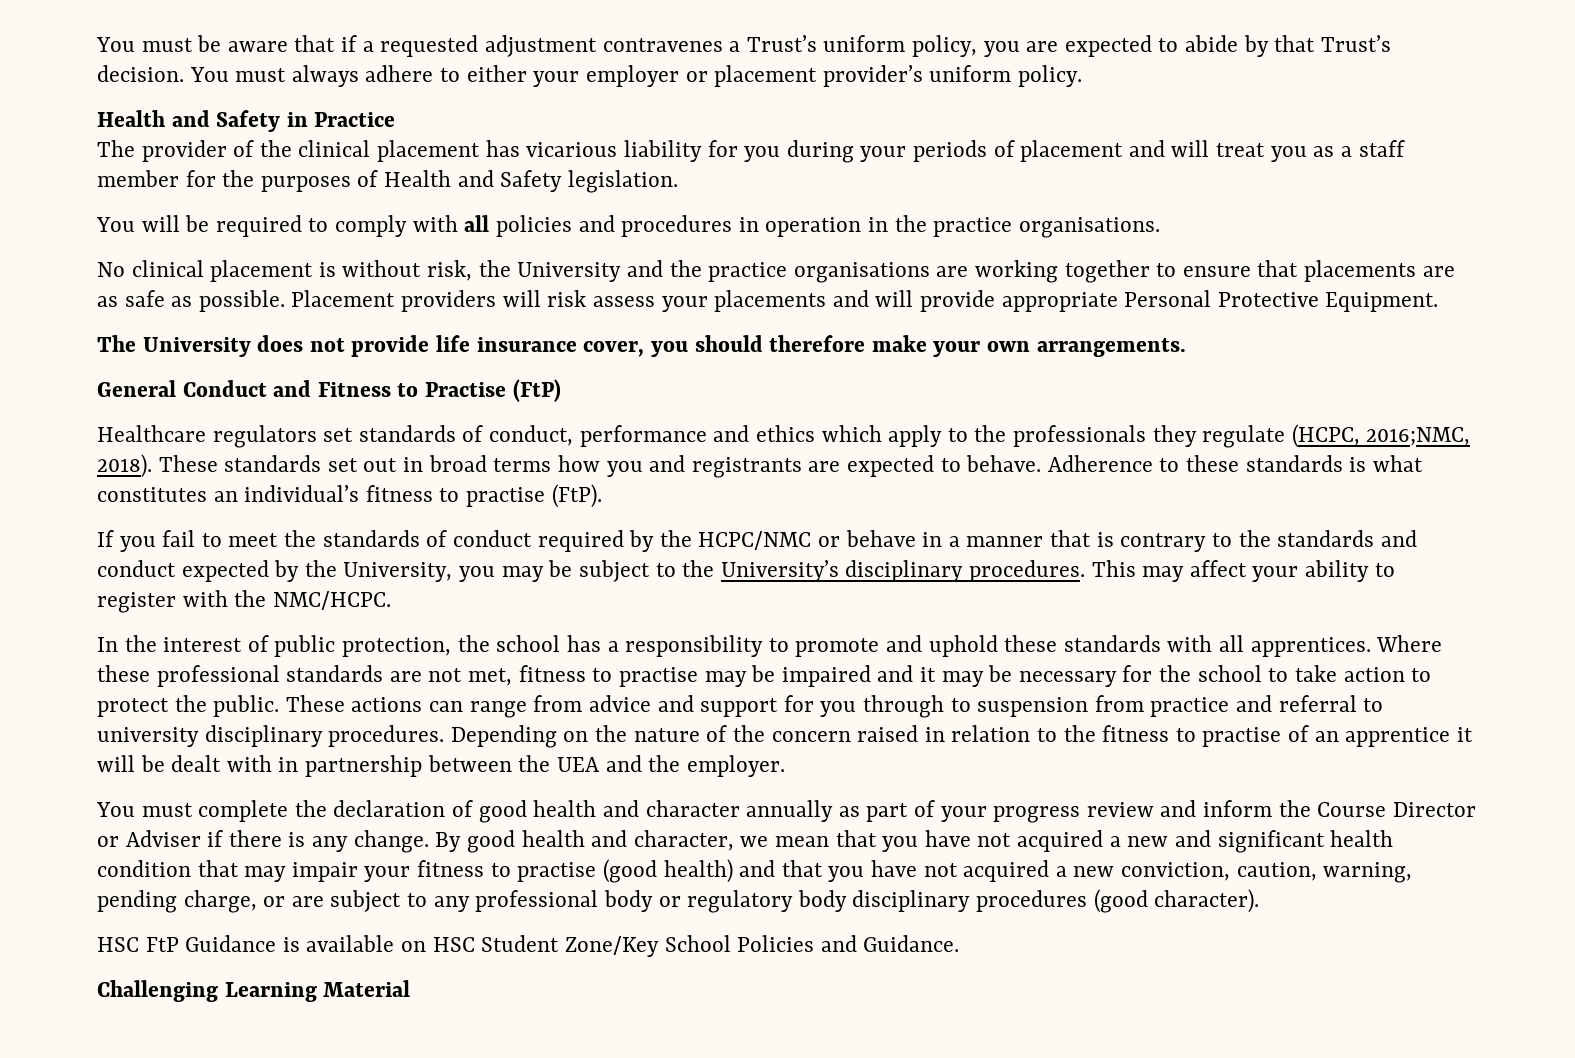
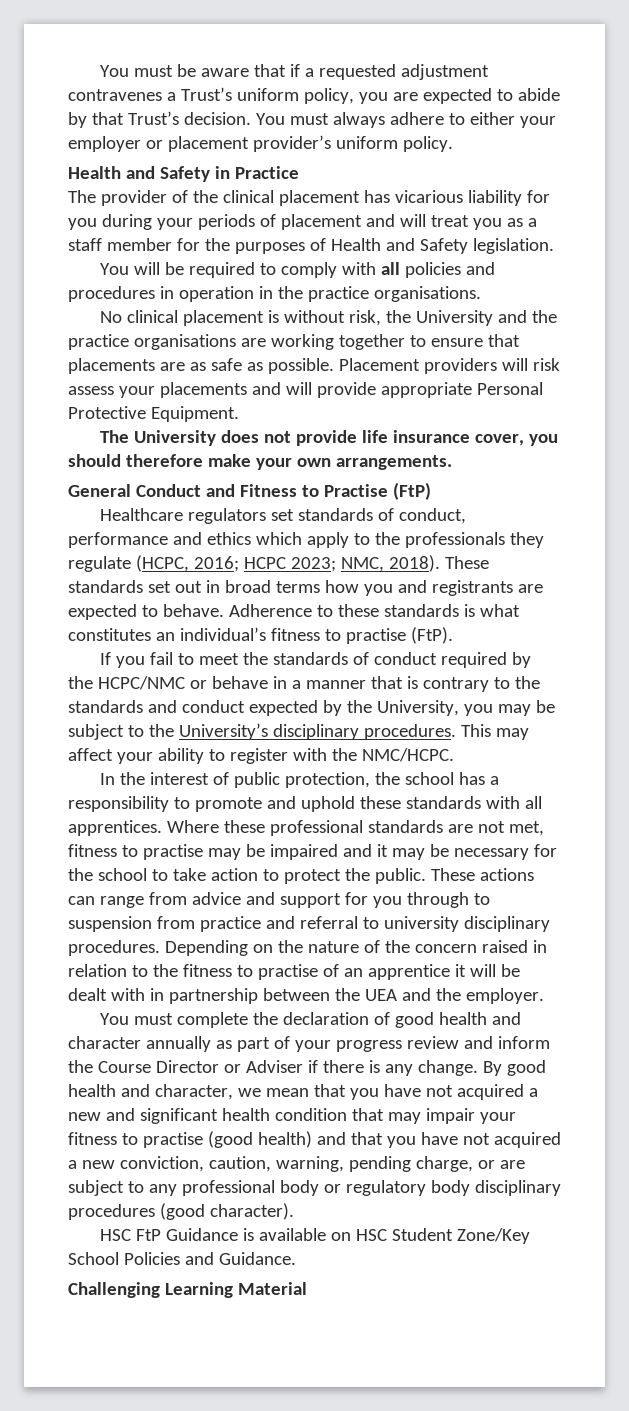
- Healthcare regulators set standards of conduct, performance and ethics which apply to the professionals they regulate (HCPC, 2016;NMC, 2018).
+ Healthcare regulators set standards of conduct, performance and ethics which apply to the professionals they regulate (HCPC, 2016; HCPC 2023; NMC, 2018).

